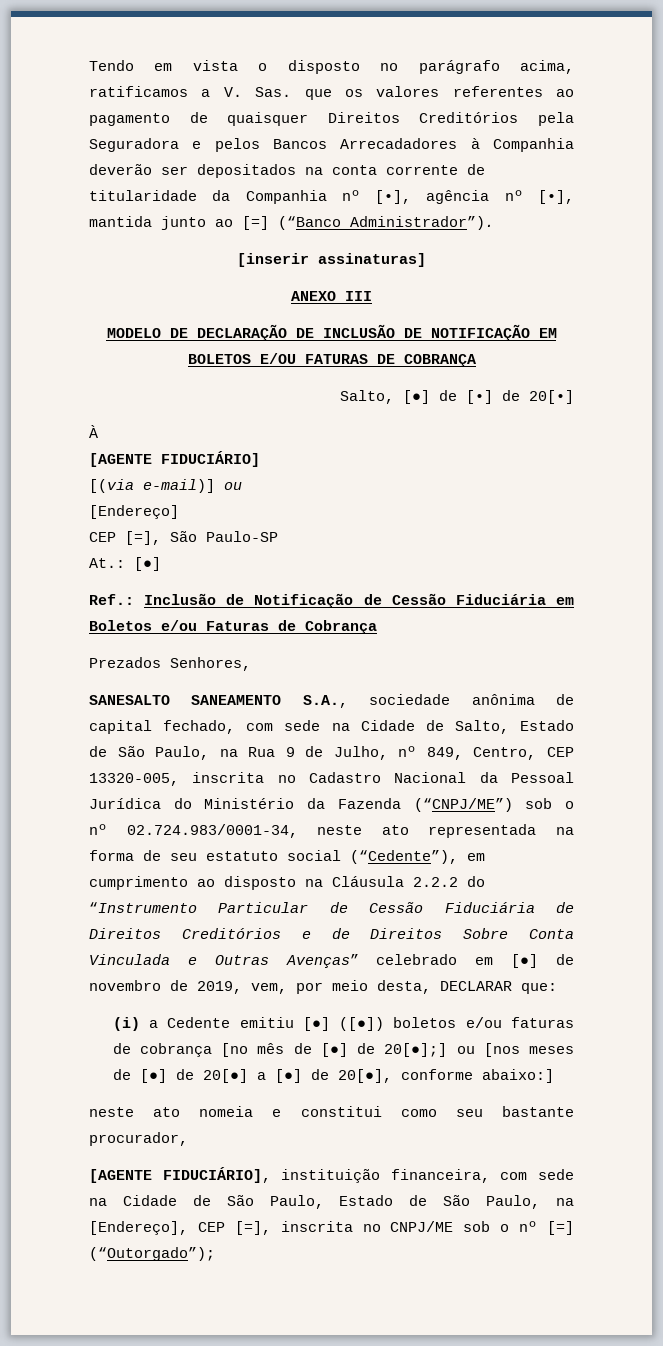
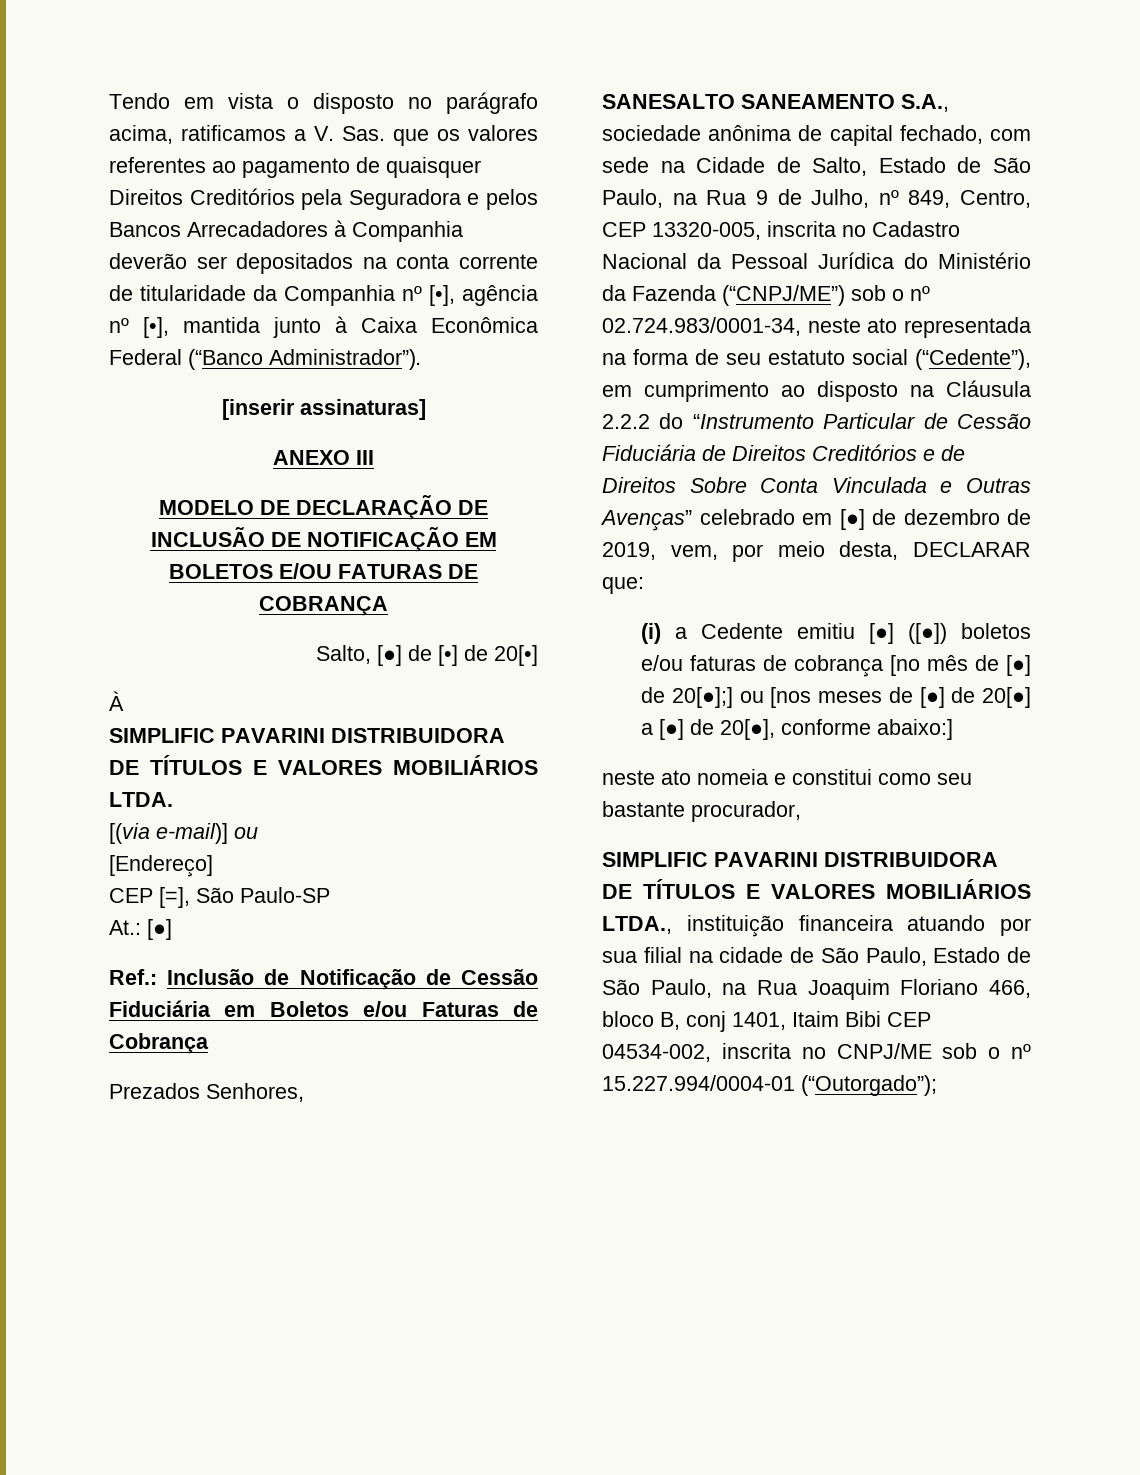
- Tendo em vista o disposto no parágrafo acima, ratificamos a V. Sas. que os valores referentes ao pagamento de quaisquer Direitos Creditórios pela Seguradora e pelos Bancos Arrecadadores à Companhia deverão ser depositados na conta corrente de titularidade da Companhia nº [•], agência nº [•], mantida junto ao [=] (“Banco Administrador”).
+ Tendo em vista o disposto no parágrafo acima, ratificamos a V. Sas. que os valores referentes ao pagamento de quaisquer Direitos Creditórios pela Seguradora e pelos Bancos Arrecadadores à Companhia deverão ser depositados na conta corrente de titularidade da Companhia nº [•], agência nº [•], mantida junto à Caixa Econômica Federal (“Banco Administrador”).
- [AGENTE FIDUCIÁRIO]
+ SIMPLIFIC PAVARINI DISTRIBUIDORA DE TÍTULOS E VALORES MOBILIÁRIOS LTDA.
- SANESALTO SANEAMENTO S.A., sociedade anônima de capital fechado, com sede na Cidade de Salto, Estado de São Paulo, na Rua 9 de Julho, nº 849, Centro, CEP 13320-005, inscrita no Cadastro Nacional da Pessoal Jurídica do Ministério da Fazenda (“CNPJ/ME”) sob o nº 02.724.983/0001-34, neste ato representada na forma de seu estatuto social (“Cedente”), em cumprimento ao disposto na Cláusula 2.2.2 do “Instrumento Particular de Cessão Fiduciária de Direitos Creditórios e de Direitos Sobre Conta Vinculada e Outras Avenças” celebrado em [●] de novembro de 2019, vem, por meio desta, DECLARAR que:
+ SANESALTO SANEAMENTO S.A., sociedade anônima de capital fechado, com sede na Cidade de Salto, Estado de São Paulo, na Rua 9 de Julho, nº 849, Centro, CEP 13320-005, inscrita no Cadastro Nacional da Pessoal Jurídica do Ministério da Fazenda (“CNPJ/ME”) sob o nº 02.724.983/0001-34, neste ato representada na forma de seu estatuto social (“Cedente”), em cumprimento ao disposto na Cláusula 2.2.2 do “Instrumento Particular de Cessão Fiduciária de Direitos Creditórios e de Direitos Sobre Conta Vinculada e Outras Avenças” celebrado em [●] de dezembro de 2019, vem, por meio desta, DECLARAR que:
- [AGENTE FIDUCIÁRIO], instituição financeira, com sede na Cidade de São Paulo, Estado de São Paulo, na [Endereço], CEP [=], inscrita no CNPJ/ME sob o nº [=] (“Outorgado”);
+ SIMPLIFIC PAVARINI DISTRIBUIDORA DE TÍTULOS E VALORES MOBILIÁRIOS LTDA., instituição financeira atuando por sua filial na cidade de São Paulo, Estado de São Paulo, na Rua Joaquim Floriano 466, bloco B, conj 1401, Itaim Bibi CEP 04534-002, inscrita no CNPJ/ME sob o nº 15.227.994/0004-01 (“Outorgado”);

